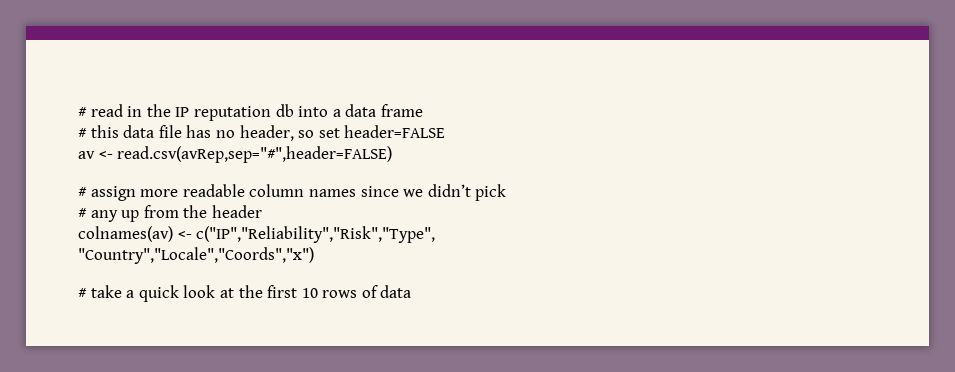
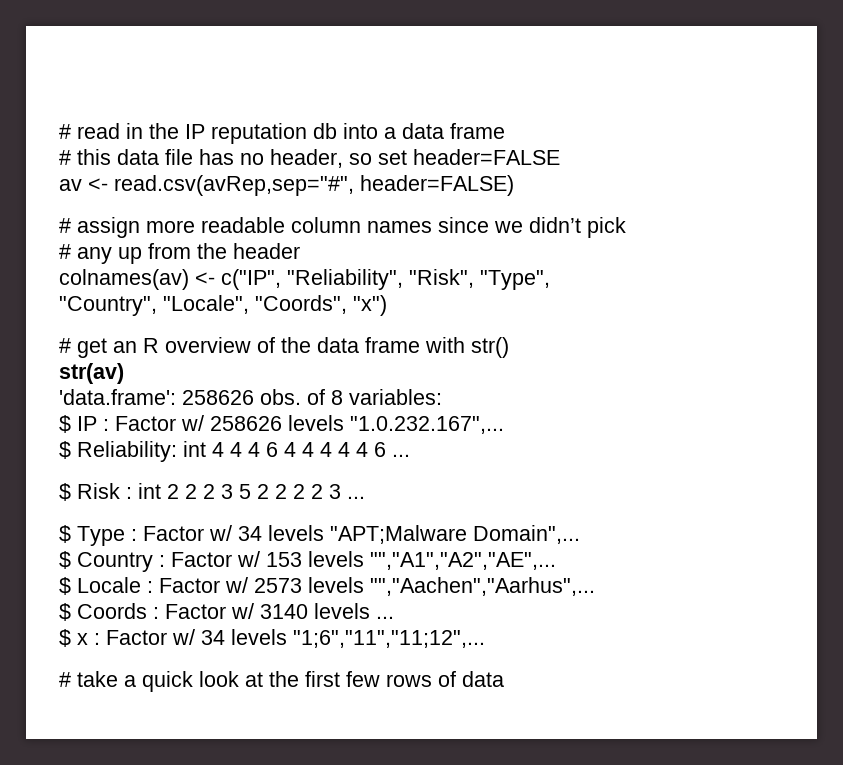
- av <- read.csv(avRep,sep="#",header=FALSE)
+ av <- read.csv(avRep,sep="#", header=FALSE)
- colnames(av) <- c("IP","Reliability","Risk","Type",
- "Country","Locale","Coords","x")
+ colnames(av) <- c("IP", "Reliability", "Risk", "Type",
+ "Country", "Locale", "Coords", "x")
+ # get an R overview of the data frame with str()
+ str(av)
+ 'data.frame': 258626 obs. of 8 variables:
+ $ IP : Factor w/ 258626 levels "1.0.232.167",...
+ $ Reliability: int 4 4 4 6 4 4 4 4 4 6 ...
+ $ Risk : int 2 2 2 3 5 2 2 2 2 3 ...
+ $ Type : Factor w/ 34 levels "APT;Malware Domain",...
+ $ Country : Factor w/ 153 levels "","A1","A2","AE",...
+ $ Locale : Factor w/ 2573 levels "","Aachen","Aarhus",...
+ $ Coords : Factor w/ 3140 levels ...
+ $ x : Factor w/ 34 levels "1;6","11","11;12",...
- # take a quick look at the first 10 rows of data
+ # take a quick look at the first few rows of data

